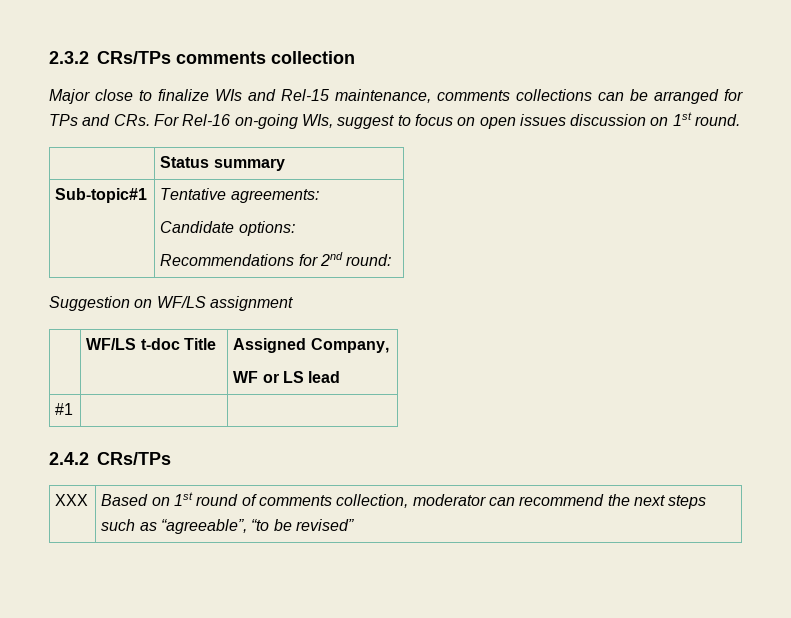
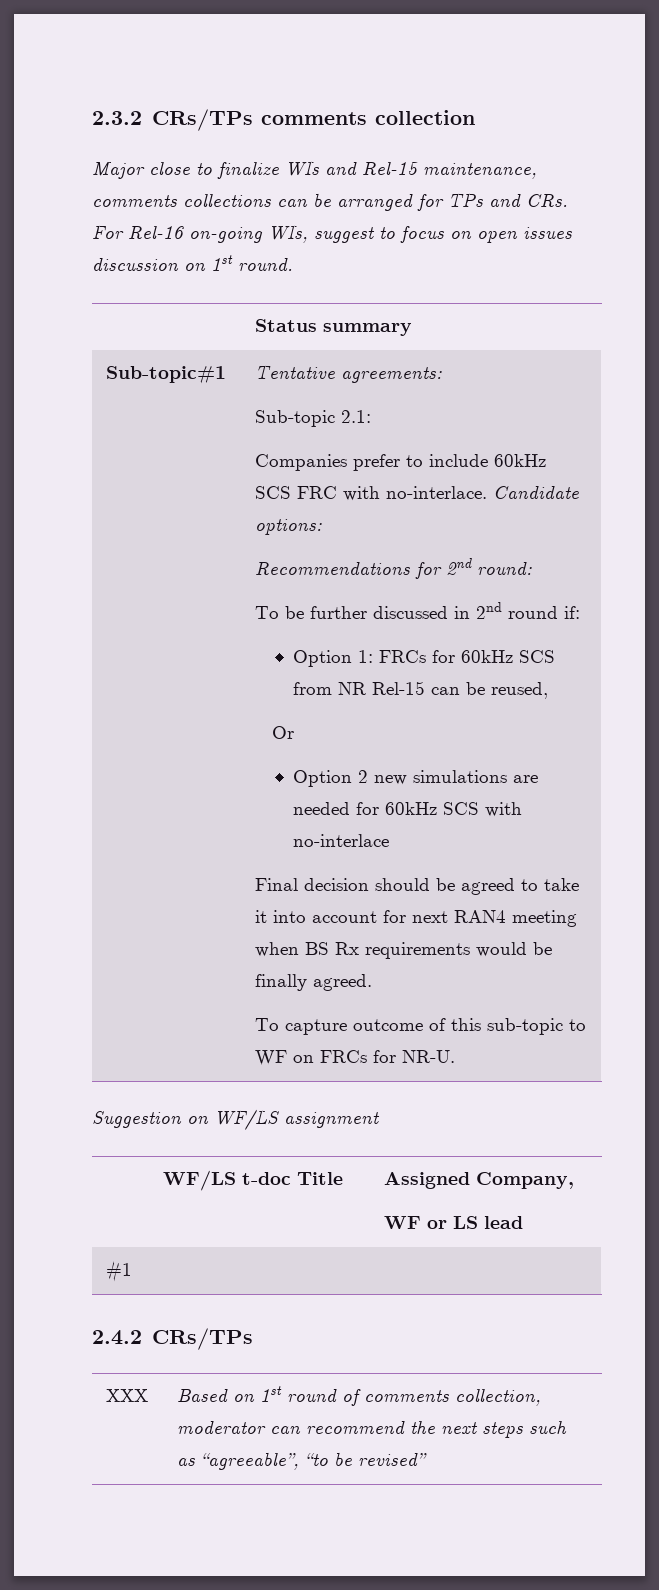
+ Sub-topic 2.1:
+ Companies prefer to include 60kHz SCS FRC with no-interlace.
+ To be further discussed in 2nd round if:
+ Option 1: FRCs for 60kHz SCS from NR Rel-15 can be reused,
+ Or
+ Option 2 new simulations are needed for 60kHz SCS with no-interlace
+ Final decision should be agreed to take it into account for next RAN4 meeting when BS Rx requirements would be finally agreed.
+ To capture outcome of this sub-topic to WF on FRCs for NR-U.

